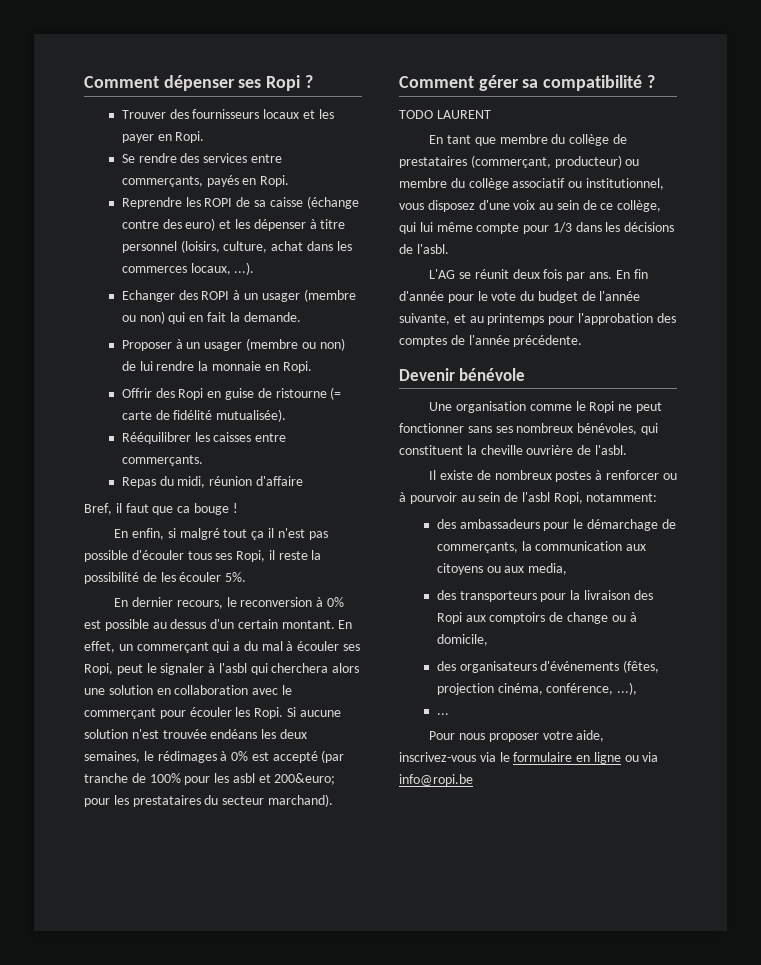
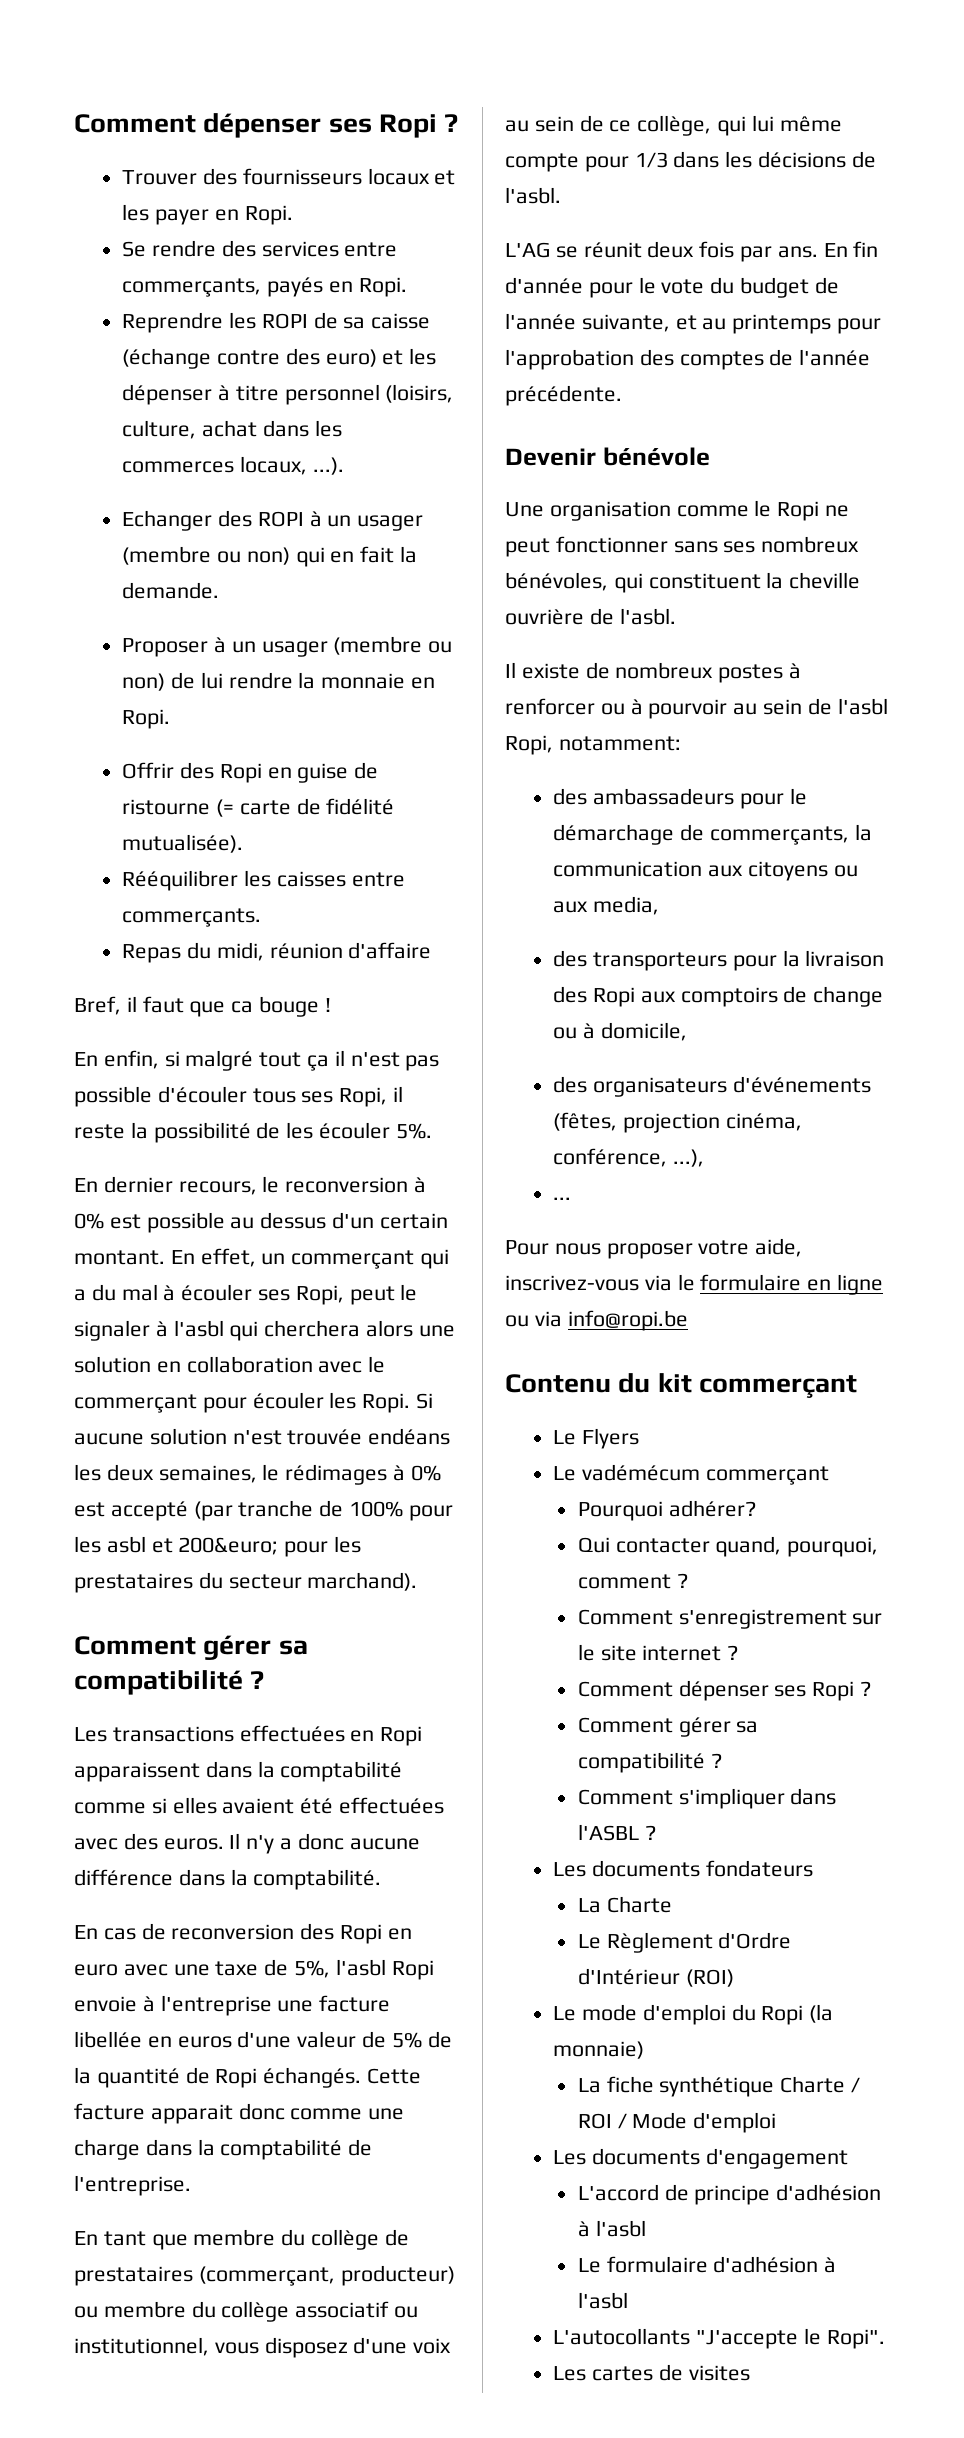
- TODO LAURENT
+ Les transactions effectuées en Ropi apparaissent dans la comptabilité comme si elles avaient été effectuées avec des euros. Il n'y a donc aucune différence dans la comptabilité.
+ En cas de reconversion des Ropi en euro avec une taxe de 5%, l'asbl Ropi envoie à l'entreprise une facture libellée en euros d'une valeur de 5% de la quantité de Ropi échangés. Cette facture apparait donc comme une charge dans la comptabilité de l'entreprise.
+ Contenu du kit commerçant
+ Le Flyers
+ Le vadémécum commerçant
+ Pourquoi adhérer?
+ Qui contacter quand, pourquoi, comment ?
+ Comment s'enregistrement sur le site internet ?
+ Comment dépenser ses Ropi ?
+ Comment gérer sa compatibilité ?
+ Comment s'impliquer dans l'ASBL ?
+ Les documents fondateurs
+ La Charte
+ Le Règlement d'Ordre d'Intérieur (ROI)
+ Le mode d'emploi du Ropi (la monnaie)
+ La fiche synthétique Charte / ROI / Mode d'emploi
+ Les documents d'engagement
+ L'accord de principe d'adhésion à l'asbl
+ Le formulaire d'adhésion à l'asbl
+ L'autocollants "J'accepte le Ropi".
+ Les cartes de visites

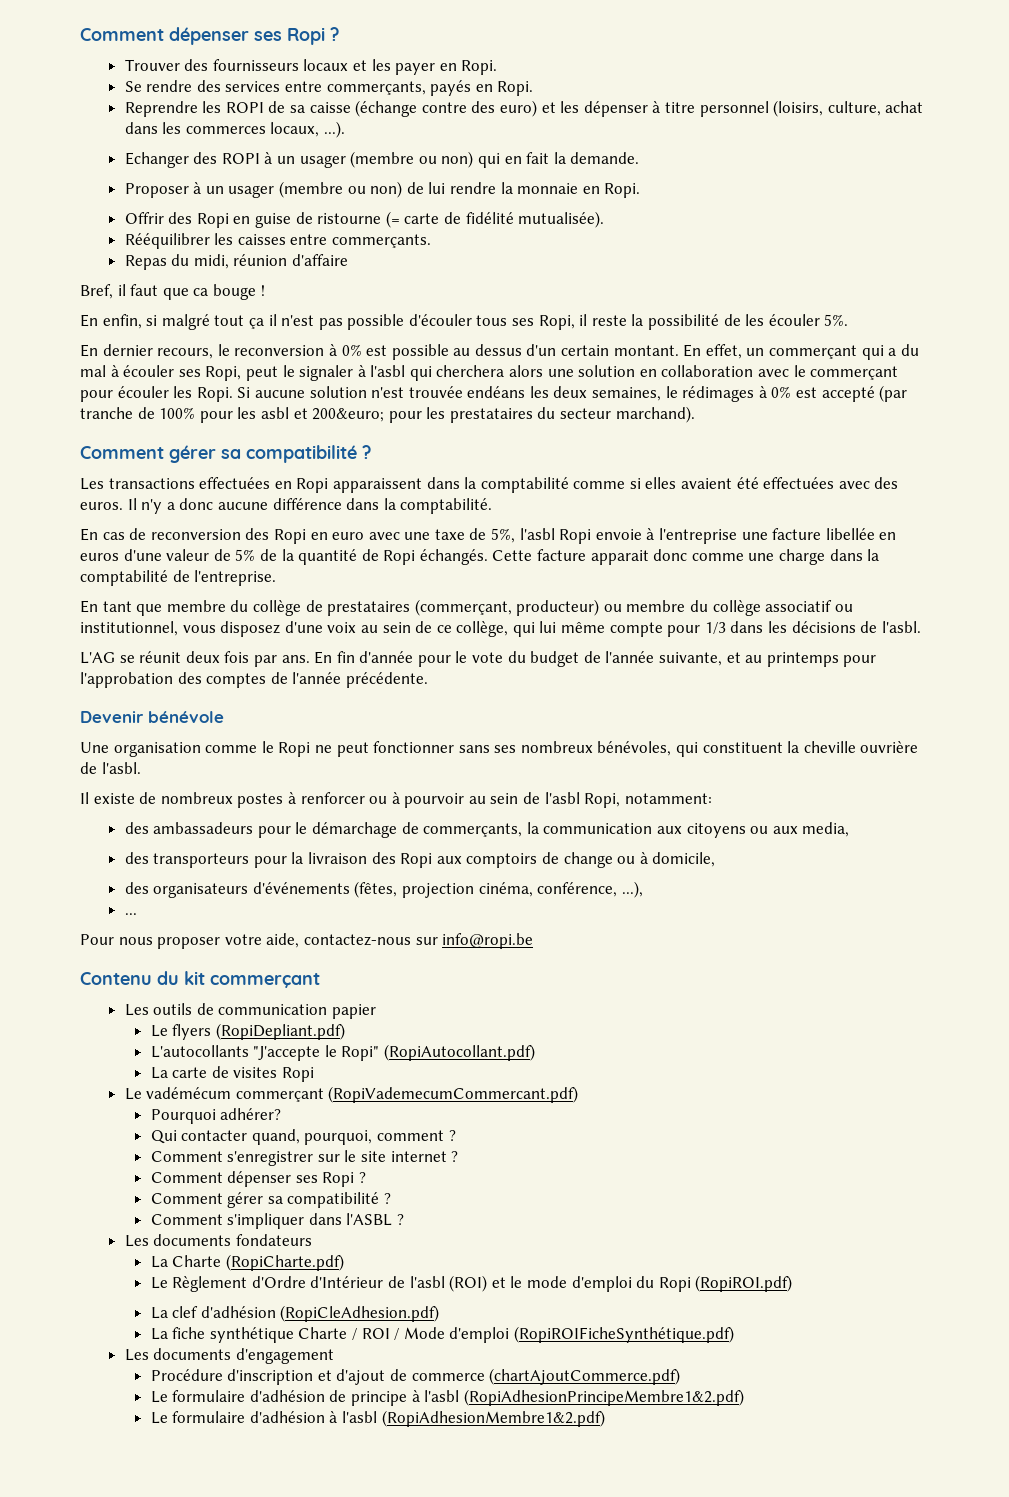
- Pour nous proposer votre aide, inscrivez-vous via le formulaire en ligne ou via info@ropi.be
+ Pour nous proposer votre aide, contactez-nous sur info@ropi.be
- Le Flyers
+ Les outils de communication papier
+ Le flyers (RopiDepliant.pdf)
+ L'autocollants "J'accepte le Ropi" (RopiAutocollant.pdf)
+ La carte de visites Ropi
- Le vadémécum commerçant
+ Le vadémécum commerçant (RopiVademecumCommercant.pdf)
- Comment s'enregistrement sur le site internet ?
+ Comment s'enregistrer sur le site internet ?
- La Charte
+ La Charte (RopiCharte.pdf)
- Le Règlement d'Ordre d'Intérieur (ROI)
- Le mode d'emploi du Ropi (la monnaie)
+ Le Règlement d'Ordre d'Intérieur de l'asbl (ROI) et le mode d'emploi du Ropi (RopiROI.pdf)
+ La clef d'adhésion (RopiCleAdhesion.pdf)
- La fiche synthétique Charte / ROI / Mode d'emploi
+ La fiche synthétique Charte / ROI / Mode d'emploi (RopiROIFicheSynthétique.pdf)
- L'accord de principe d'adhésion à l'asbl
+ Procédure d'inscription et d'ajout de commerce (chartAjoutCommerce.pdf)
+ Le formulaire d'adhésion de principe à l'asbl (RopiAdhesionPrincipeMembre1&2.pdf)
- Le formulaire d'adhésion à l'asbl
- L'autocollants "J'accepte le Ropi".
- Les cartes de visites
+ Le formulaire d'adhésion à l'asbl (RopiAdhesionMembre1&2.pdf)

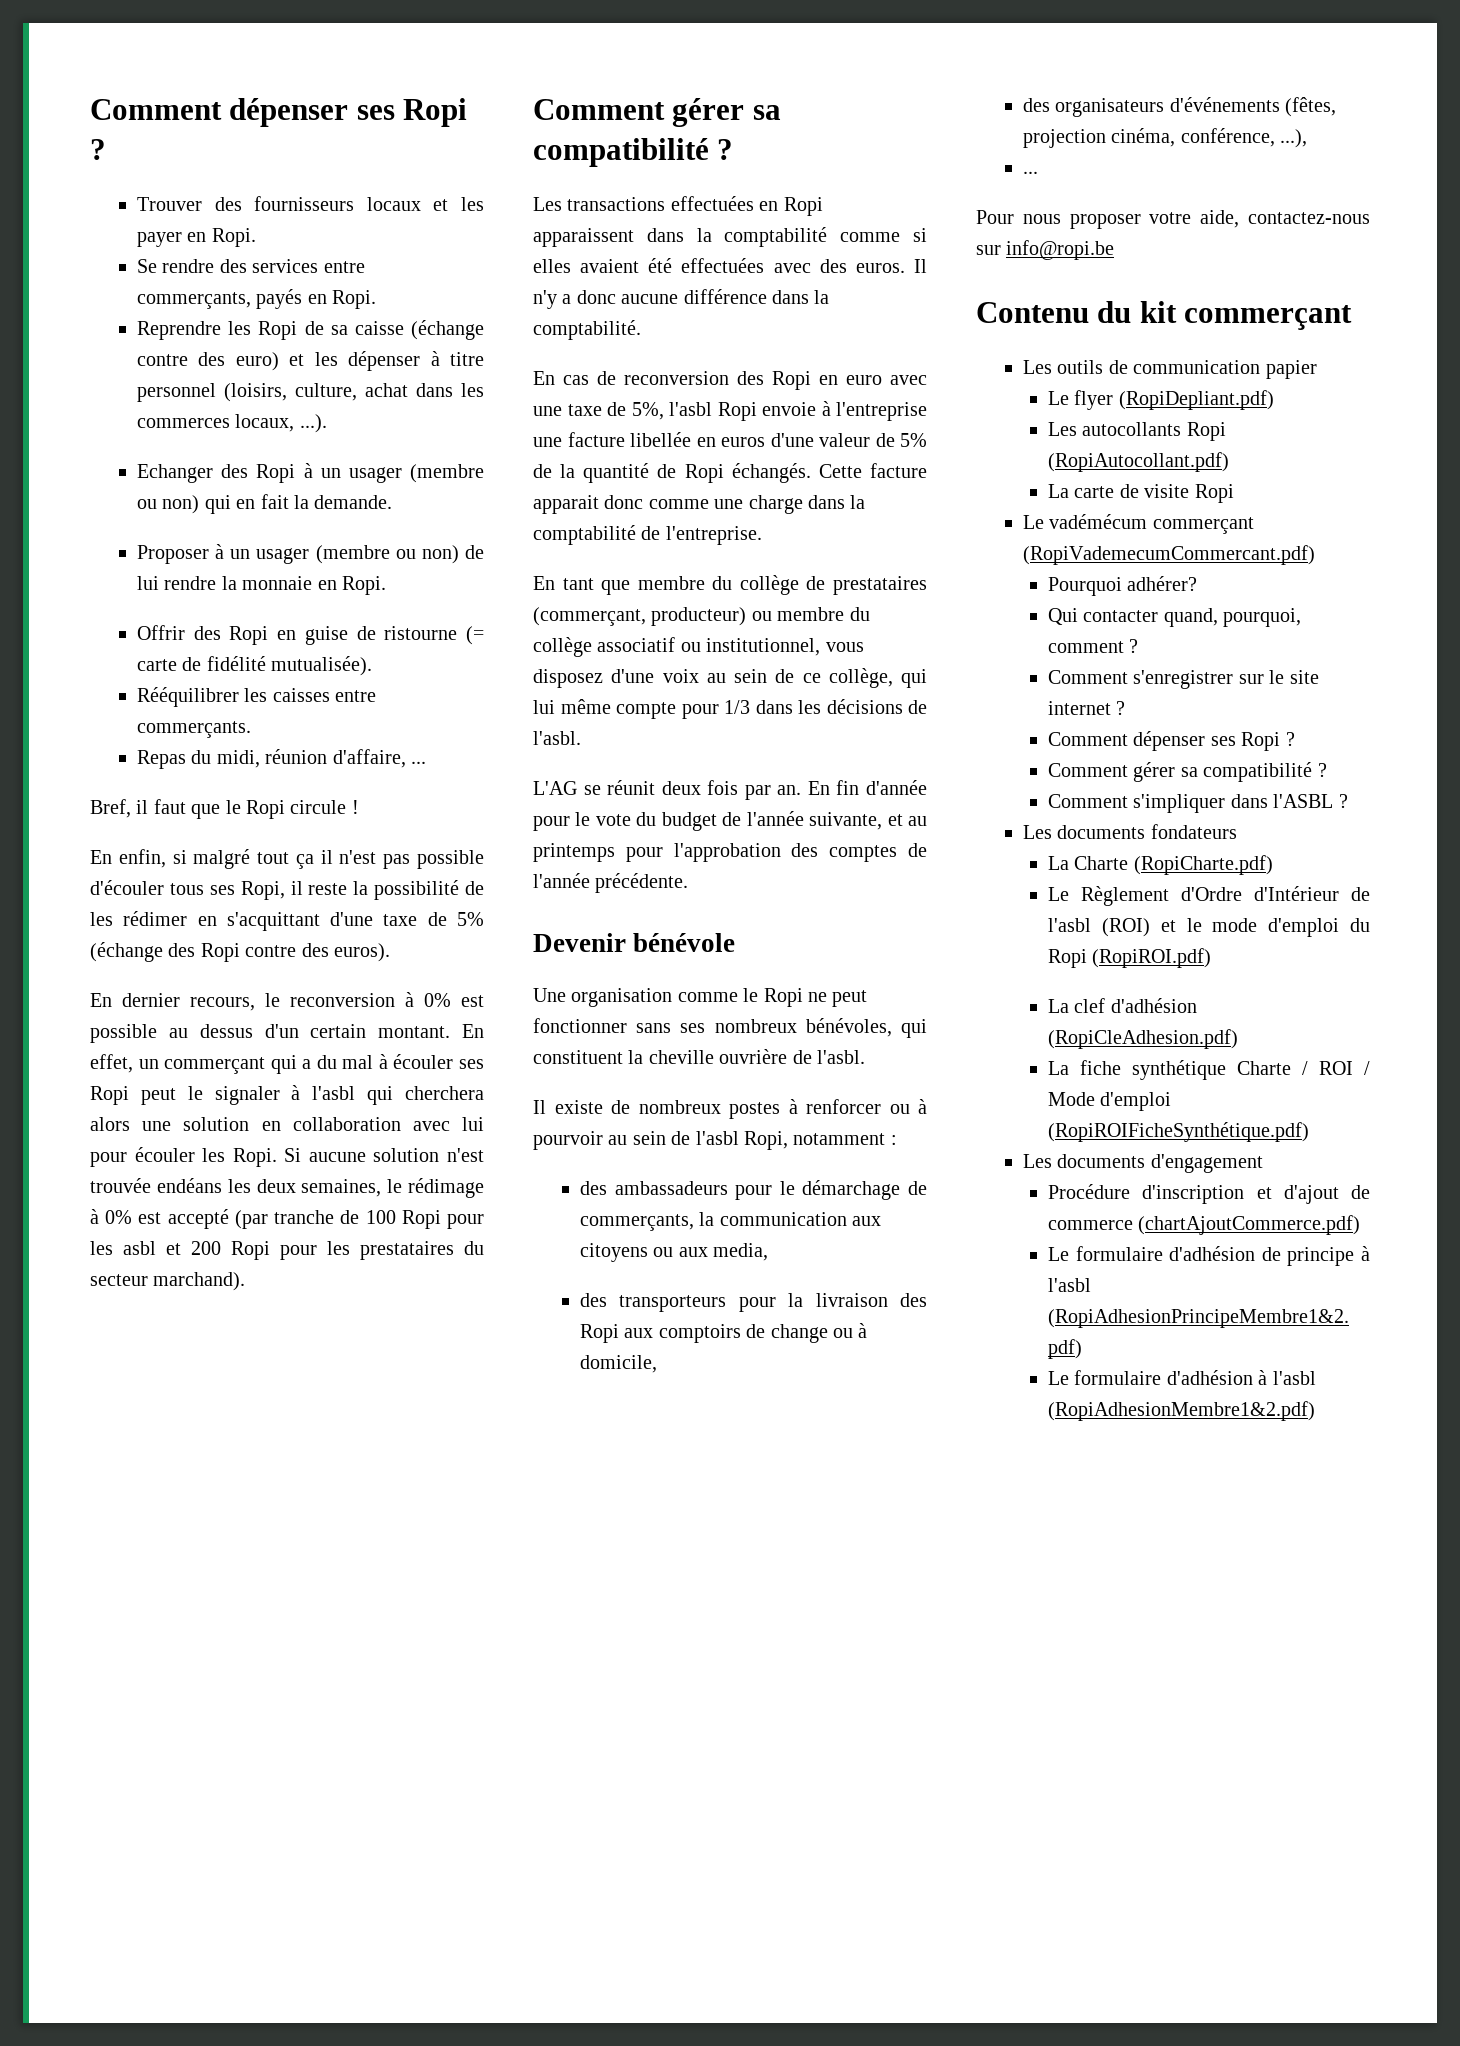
- Reprendre les ROPI de sa caisse (échange contre des euro) et les dépenser à titre personnel (loisirs, culture, achat dans les commerces locaux, ...).
+ Reprendre les Ropi de sa caisse (échange contre des euro) et les dépenser à titre personnel (loisirs, culture, achat dans les commerces locaux, ...).
- Echanger des ROPI à un usager (membre ou non) qui en fait la demande.
+ Echanger des Ropi à un usager (membre ou non) qui en fait la demande.
- Repas du midi, réunion d'affaire
+ Repas du midi, réunion d'affaire, ...
- Bref, il faut que ca bouge !
+ Bref, il faut que le Ropi circule !
- En enfin, si malgré tout ça il n'est pas possible d'écouler tous ses Ropi, il reste la possibilité de les écouler 5%.
+ En enfin, si malgré tout ça il n'est pas possible d'écouler tous ses Ropi, il reste la possibilité de les rédimer en s'acquittant d'une taxe de 5% (échange des Ropi contre des euros).
- En effet, un commerçant qui a du mal à écouler ses Ropi, peut le signaler à l'asbl qui cherchera alors une solution en collaboration avec le commerçant pour écouler les Ropi.
+ En effet, un commerçant qui a du mal à écouler ses Ropi peut le signaler à l'asbl qui cherchera alors une solution en collaboration avec lui pour écouler les Ropi.
- Si aucune solution n'est trouvée endéans les deux semaines, le rédimages à 0% est accepté (par tranche de 100% pour les asbl et 200&euro; pour les prestataires du secteur marchand).
+ Si aucune solution n'est trouvée endéans les deux semaines, le rédimage à 0% est accepté (par tranche de 100 Ropi pour les asbl et 200 Ropi pour les prestataires du secteur marchand).
- L'AG se réunit deux fois par ans.
+ L'AG se réunit deux fois par an.
- Il existe de nombreux postes à renforcer ou à pourvoir au sein de l'asbl Ropi, notamment:
+ Il existe de nombreux postes à renforcer ou à pourvoir au sein de l'asbl Ropi, notamment :
- Le flyers (RopiDepliant.pdf)
+ Le flyer (RopiDepliant.pdf)
- L'autocollants "J'accepte le Ropi" (RopiAutocollant.pdf)
+ Les autocollants Ropi (RopiAutocollant.pdf)
- La carte de visites Ropi
+ La carte de visite Ropi

